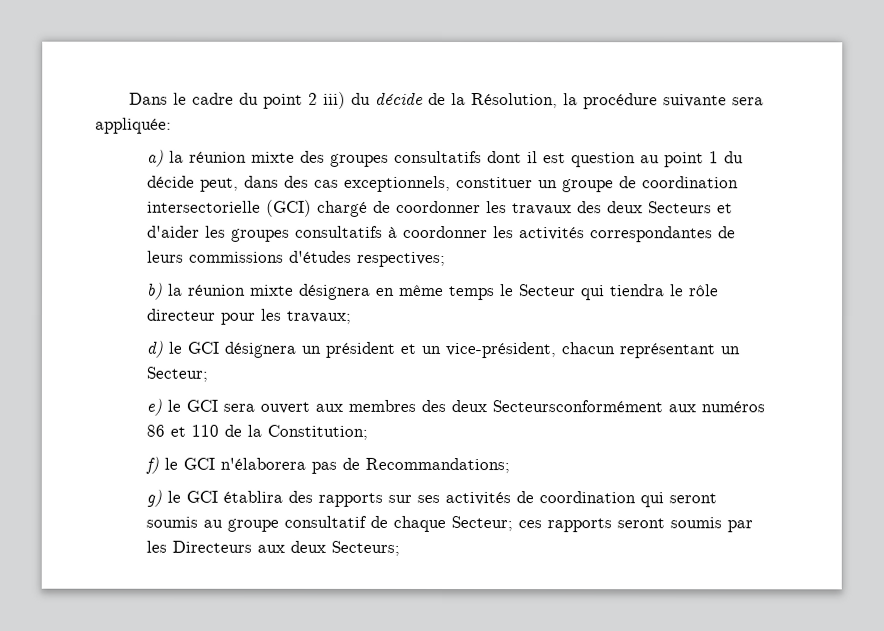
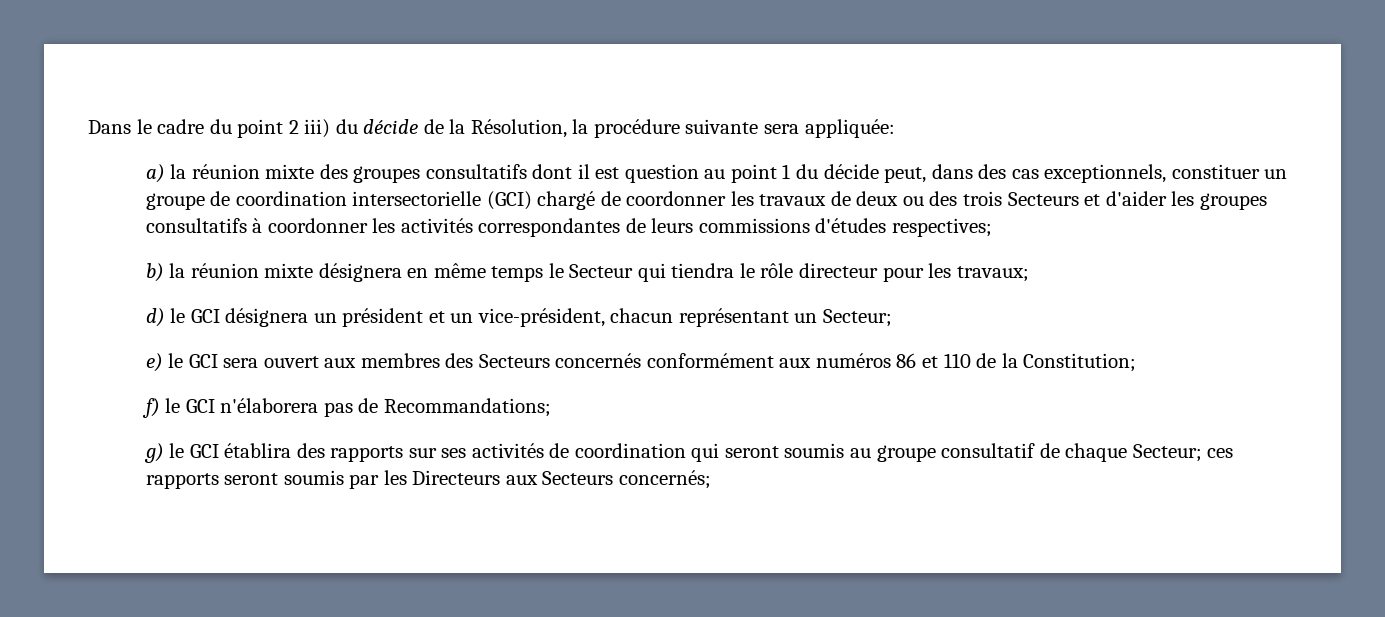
- a) la réunion mixte des groupes consultatifs dont il est question au point 1 du décide peut, dans des cas exceptionnels, constituer un groupe de coordination intersectorielle (GCI) chargé de coordonner les travaux des deux Secteurs et d'aider les groupes consultatifs à coordonner les activités correspondantes de leurs commissions d'études respectives;
+ a) la réunion mixte des groupes consultatifs dont il est question au point 1 du décide peut, dans des cas exceptionnels, constituer un groupe de coordination intersectorielle (GCI) chargé de coordonner les travaux de deux ou des trois Secteurs et d'aider les groupes consultatifs à coordonner les activités correspondantes de leurs commissions d'études respectives;
- e) le GCI sera ouvert aux membres des deux Secteursconformément aux numéros 86 et 110 de la Constitution;
+ e) le GCI sera ouvert aux membres des Secteurs concernés conformément aux numéros 86 et 110 de la Constitution;
- g) le GCI établira des rapports sur ses activités de coordination qui seront soumis au groupe consultatif de chaque Secteur; ces rapports seront soumis par les Directeurs aux deux Secteurs;
+ g) le GCI établira des rapports sur ses activités de coordination qui seront soumis au groupe consultatif de chaque Secteur; ces rapports seront soumis par les Directeurs aux Secteurs concernés;

